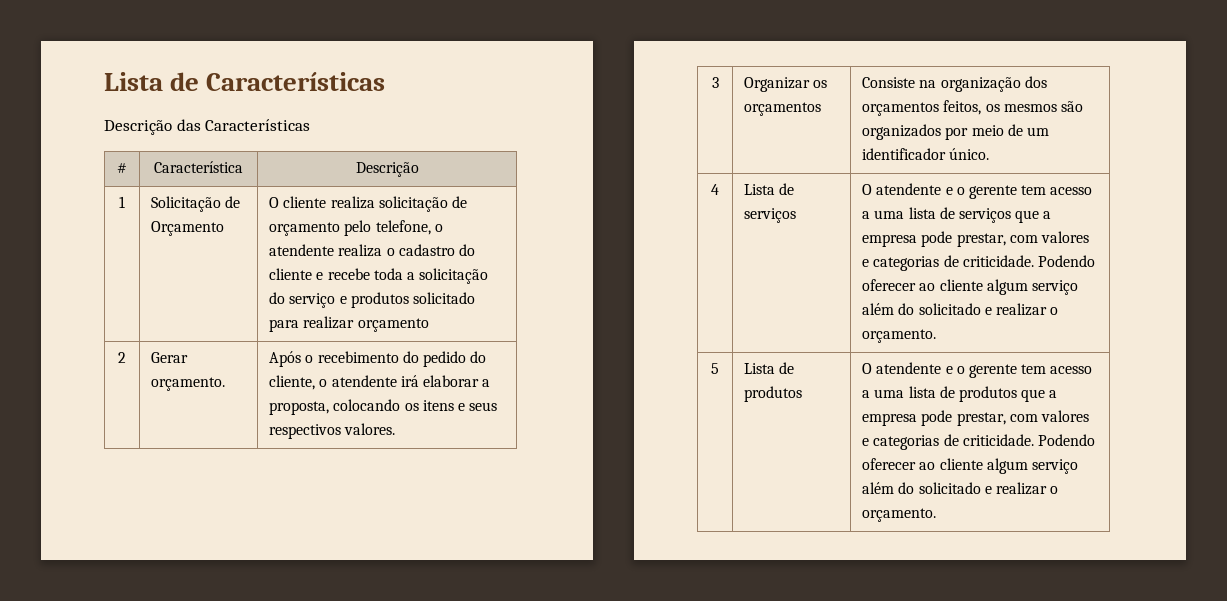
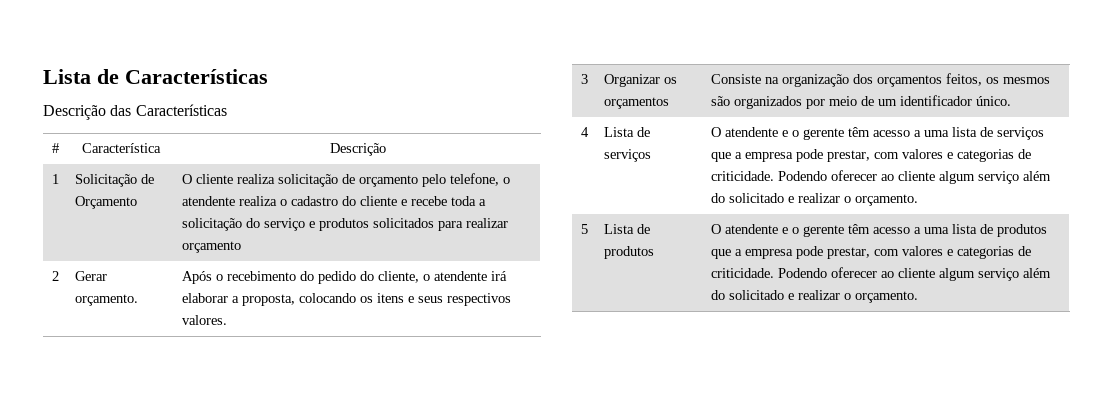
- 1 | Solicitação de Orçamento | O cliente realiza solicitação de orçamento pelo telefone, o atendente realiza o cadastro do cliente e recebe toda a solicitação do serviço e produtos solicitado para realizar orçamento
+ 1 | Solicitação de Orçamento | O cliente realiza solicitação de orçamento pelo telefone, o atendente realiza o cadastro do cliente e recebe toda a solicitação do serviço e produtos solicitados para realizar orçamento
- 4 | Lista de serviços | O atendente e o gerente tem acesso a uma lista de serviços que a empresa pode prestar, com valores e categorias de criticidade. Podendo oferecer ao cliente algum serviço além do solicitado e realizar o orçamento.
+ 4 | Lista de serviços | O atendente e o gerente têm acesso a uma lista de serviços que a empresa pode prestar, com valores e categorias de criticidade. Podendo oferecer ao cliente algum serviço além do solicitado e realizar o orçamento.
- 5 | Lista de produtos | O atendente e o gerente tem acesso a uma lista de produtos que a empresa pode prestar, com valores e categorias de criticidade. Podendo oferecer ao cliente algum serviço além do solicitado e realizar o orçamento.
+ 5 | Lista de produtos | O atendente e o gerente têm acesso a uma lista de produtos que a empresa pode prestar, com valores e categorias de criticidade. Podendo oferecer ao cliente algum serviço além do solicitado e realizar o orçamento.

